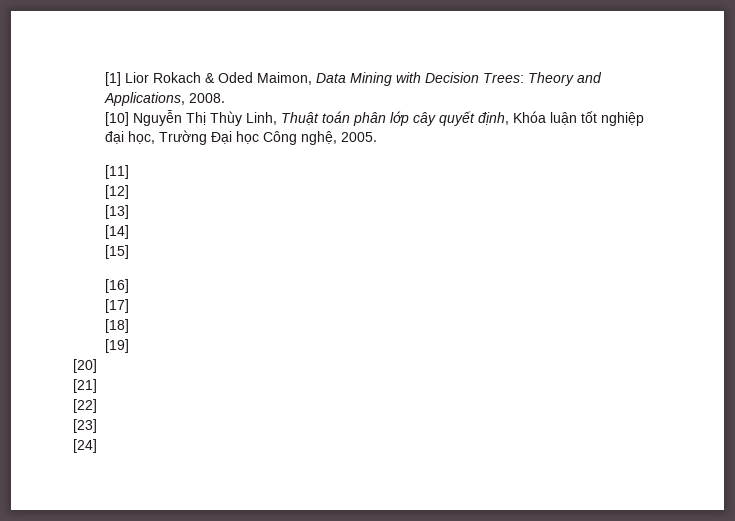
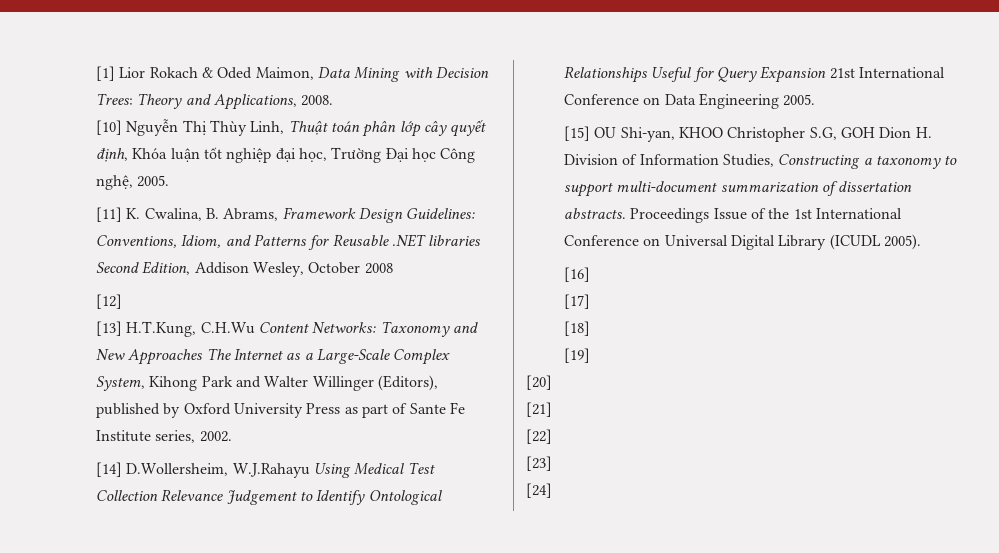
- [11]
+ [11] K. Cwalina, B. Abrams, Framework Design Guidelines: Conventions, Idiom, and Patterns for Reusable .NET libraries Second Edition, Addison Wesley, October 2008
  [12]
- [13]
- [14]
- [15]
+ [13] H.T.Kung, C.H.Wu Content Networks: Taxonomy and New Approaches The Internet as a Large-Scale Complex System, Kihong Park and Walter Willinger (Editors), published by Oxford University Press as part of Sante Fe Institute series, 2002.
+ [14] D.Wollersheim, W.J.Rahayu Using Medical Test Collection Relevance Judgement to Identify Ontological Relationships Useful for Query Expansion 21st International Conference on Data Engineering 2005.
+ [15] OU Shi-yan, KHOO Christopher S.G, GOH Dion H. Division of Information Studies, Constructing a taxonomy to support multi-document summarization of dissertation abstracts. Proceedings Issue of the 1st International Conference on Universal Digital Library (ICUDL 2005).

